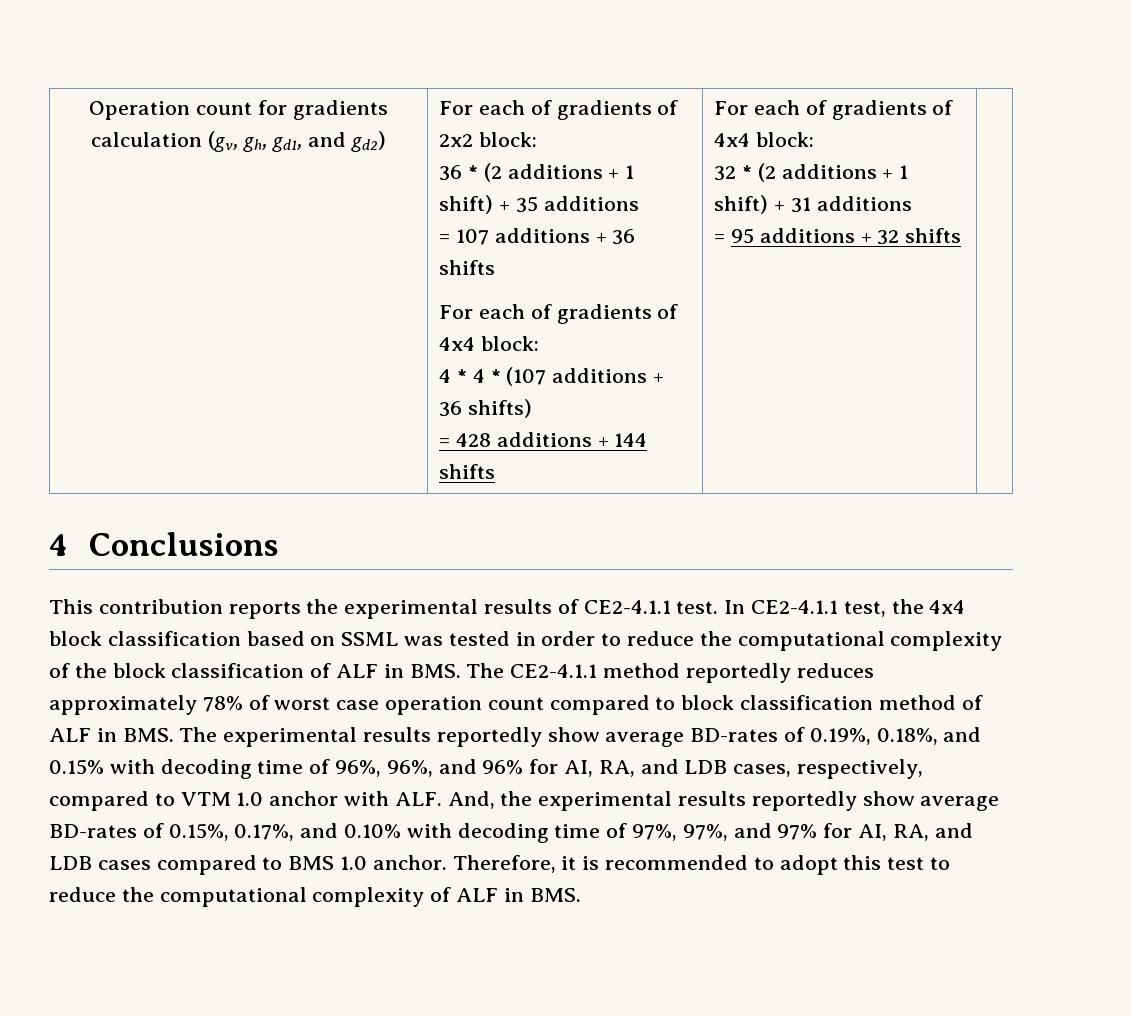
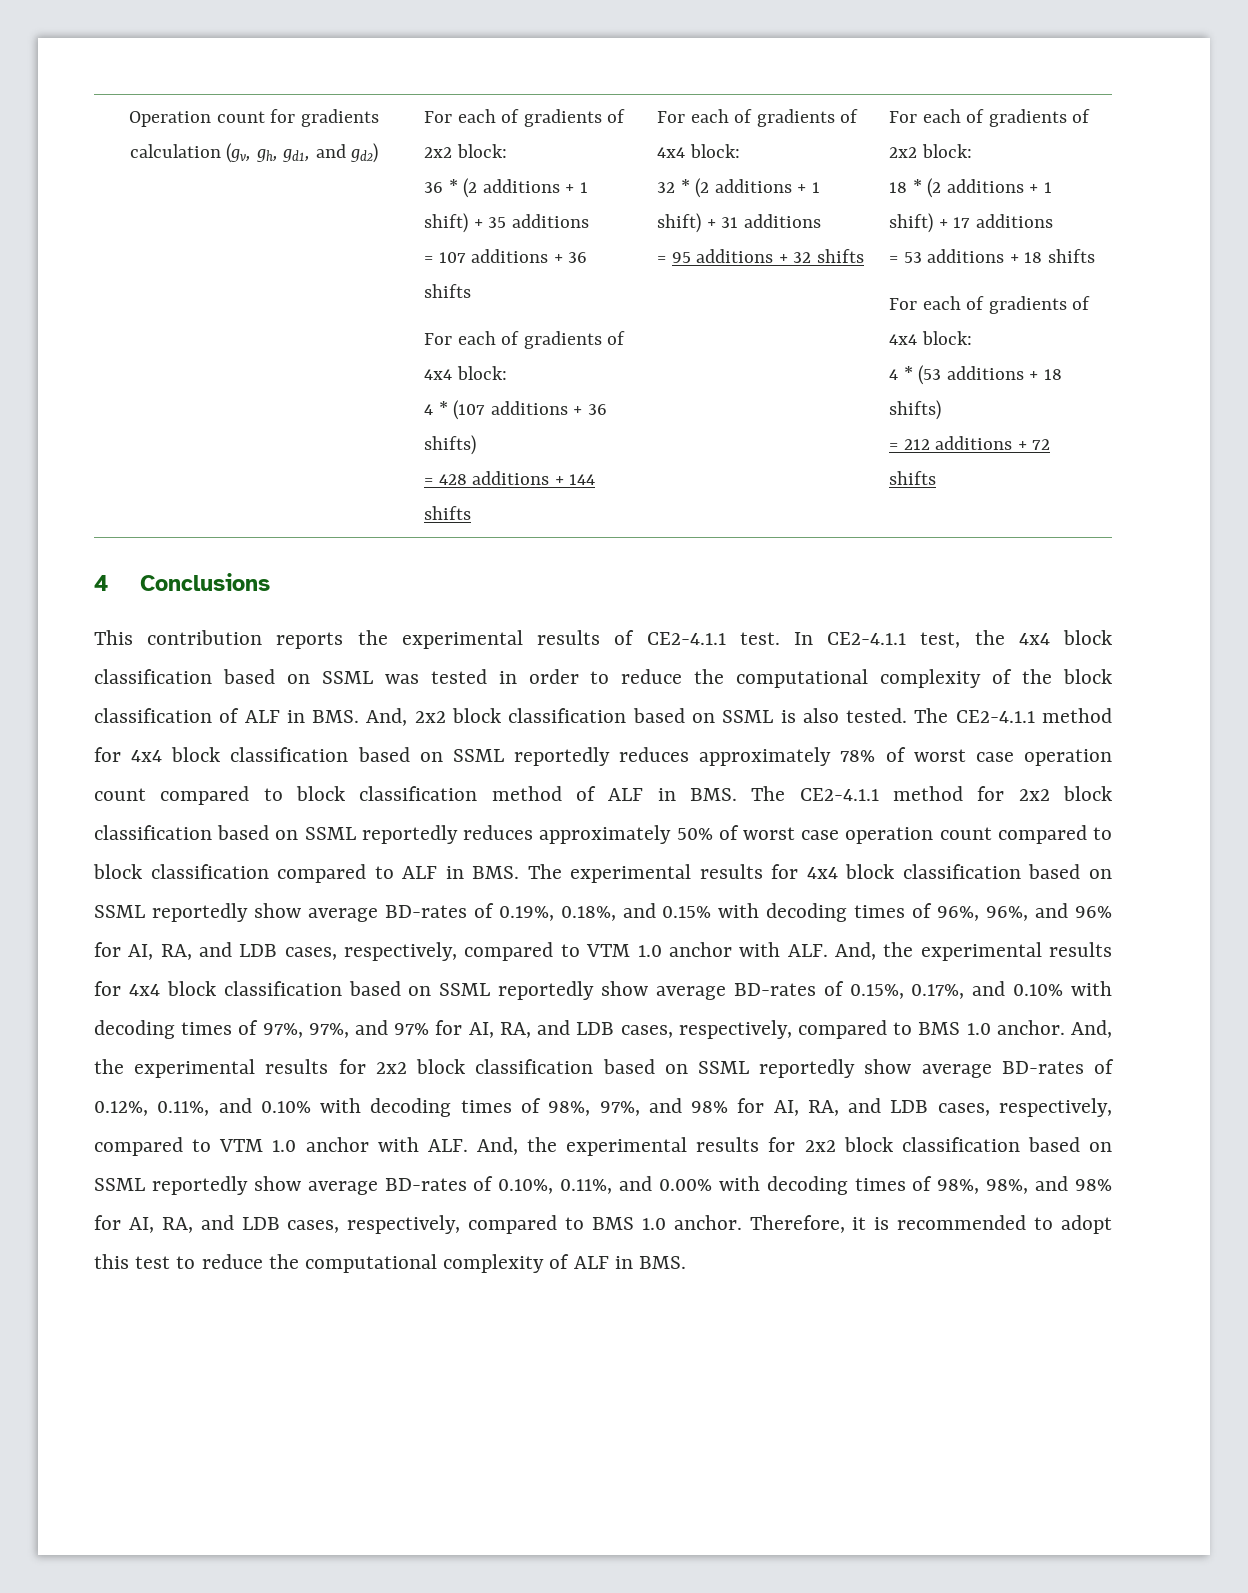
- 4 * 4 * (107 additions + 36 shifts)
+ 4 * (107 additions + 36 shifts)
- = 95 additions + 32 shifts
+ = 95 additions + 32 shifts | For each of gradients of 2x2 block:
+ 18 * (2 additions + 1 shift) + 17 additions
+ = 53 additions + 18 shifts
+ For each of gradients of 4x4 block:
+ 4 * (53 additions + 18 shifts)
+ = 212 additions + 72 shifts
- In CE2-4.1.1 test, the 4x4 block classification based on SSML was tested in order to reduce the computational complexity of the block classification of ALF in BMS. The CE2-4.1.1 method reportedly reduces approximately 78% of worst case operation count compared to block classification method of ALF in BMS. The experimental results reportedly show average BD-rates of 0.19%, 0.18%, and 0.15% with decoding time of 96%, 96%, and 96% for AI, RA, and LDB cases, respectively, compared to VTM 1.0 anchor with ALF. And, the experimental results reportedly show average BD-rates of 0.15%, 0.17%, and 0.10% with decoding time of 97%, 97%, and 97% for AI, RA, and LDB cases compared to BMS 1.0 anchor.
+ In CE2-4.1.1 test, the 4x4 block classification based on SSML was tested in order to reduce the computational complexity of the block classification of ALF in BMS. And, 2x2 block classification based on SSML is also tested. The CE2-4.1.1 method for 4x4 block classification based on SSML reportedly reduces approximately 78% of worst case operation count compared to block classification method of ALF in BMS. The CE2-4.1.1 method for 2x2 block classification based on SSML reportedly reduces approximately 50% of worst case operation count compared to block classification compared to ALF in BMS. The experimental results for 4x4 block classification based on SSML reportedly show average BD-rates of 0.19%, 0.18%, and 0.15% with decoding times of 96%, 96%, and 96% for AI, RA, and LDB cases, respectively, compared to VTM 1.0 anchor with ALF. And, the experimental results for 4x4 block classification based on SSML reportedly show average BD-rates of 0.15%, 0.17%, and 0.10% with decoding times of 97%, 97%, and 97% for AI, RA, and LDB cases, respectively, compared to BMS 1.0 anchor. And, the experimental results for 2x2 block classification based on SSML reportedly show average BD-rates of 0.12%, 0.11%, and 0.10% with decoding times of 98%, 97%, and 98% for AI, RA, and LDB cases, respectively, compared to VTM 1.0 anchor with ALF. And, the experimental results for 2x2 block classification based on SSML reportedly show average BD-rates of 0.10%, 0.11%, and 0.00% with decoding times of 98%, 98%, and 98% for AI, RA, and LDB cases, respectively, compared to BMS 1.0 anchor.

